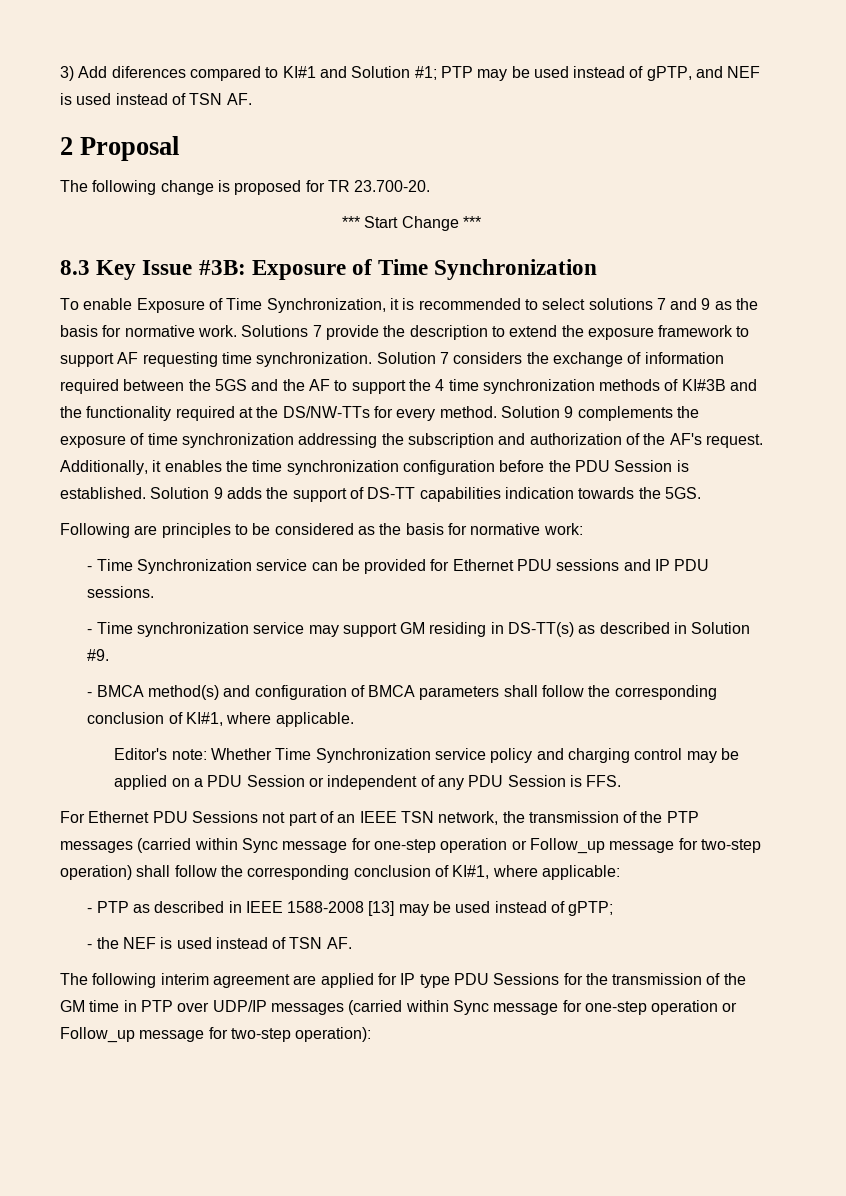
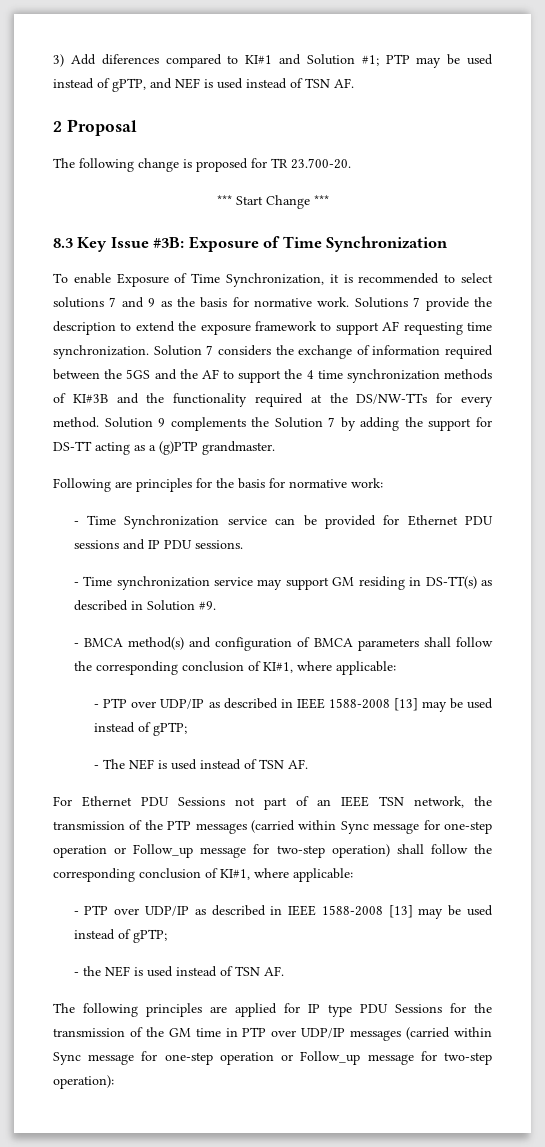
- Solution 9 complements the exposure of time synchronization addressing the subscription and authorization of the AF's request. Additionally, it enables the time synchronization configuration before the PDU Session is established. Solution 9 adds the support of DS-TT capabilities indication towards the 5GS.
+ Solution 9 complements the Solution 7 by adding the support for DS-TT acting as a (g)PTP grandmaster.
- Following are principles to be considered as the basis for normative work:
+ Following are principles for the basis for normative work:
- - BMCA method(s) and configuration of BMCA parameters shall follow the corresponding conclusion of KI#1, where applicable.
- Editor's note: Whether Time Synchronization service policy and charging control may be applied on a PDU Session or independent of any PDU Session is FFS.
+ - BMCA method(s) and configuration of BMCA parameters shall follow the corresponding conclusion of KI#1, where applicable:
+ - PTP over UDP/IP as described in IEEE 1588-2008 [13] may be used instead of gPTP;
+ - The NEF is used instead of TSN AF.
  For Ethernet PDU Sessions not part of an IEEE TSN network, the transmission of the PTP messages (carried within Sync message for one-step operation or Follow_up message for two-step operation) shall follow the corresponding conclusion of KI#1, where applicable:
- - PTP as described in IEEE 1588-2008 [13] may be used instead of gPTP;
+ - PTP over UDP/IP as described in IEEE 1588-2008 [13] may be used instead of gPTP;
- The following interim agreement are applied for IP type PDU Sessions for the transmission of the GM time in PTP over UDP/IP messages (carried within Sync message for one-step operation or Follow_up message for two-step operation):
+ The following principles are applied for IP type PDU Sessions for the transmission of the GM time in PTP over UDP/IP messages (carried within Sync message for one-step operation or Follow_up message for two-step operation):

